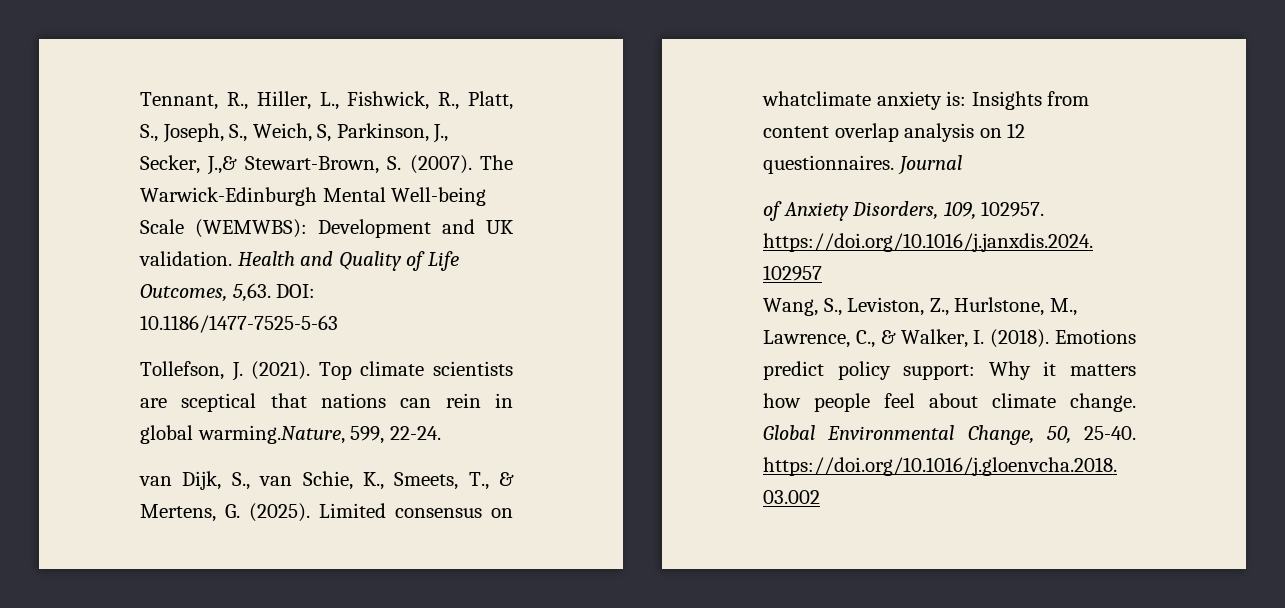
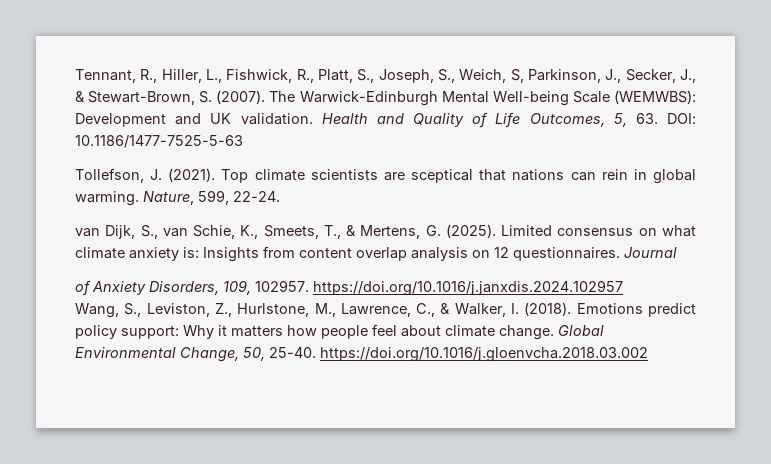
- Tennant, R., Hiller, L., Fishwick, R., Platt, S., Joseph, S., Weich, S, Parkinson, J., Secker, J.,& Stewart-Brown, S. (2007).
+ Tennant, R., Hiller, L., Fishwick, R., Platt, S., Joseph, S., Weich, S, Parkinson, J., Secker, J., & Stewart-Brown, S. (2007).
- Health and Quality of Life Outcomes, 5,63. DOI: 10.1186/1477-7525-5-63
+ Health and Quality of Life Outcomes, 5, 63. DOI: 10.1186/1477-7525-5-63
- Top climate scientists are sceptical that nations can rein in global warming.Nature, 599, 22-24.
+ Top climate scientists are sceptical that nations can rein in global warming. Nature, 599, 22-24.
- Limited consensus on whatclimate anxiety is: Insights from content overlap analysis on 12 questionnaires.
+ Limited consensus on what climate anxiety is: Insights from content overlap analysis on 12 questionnaires.

